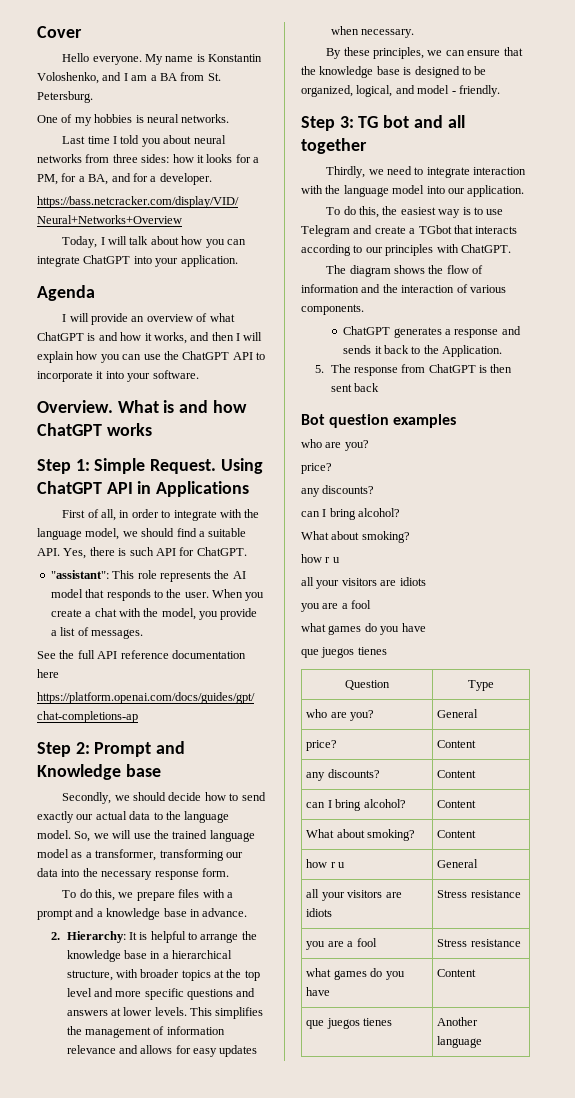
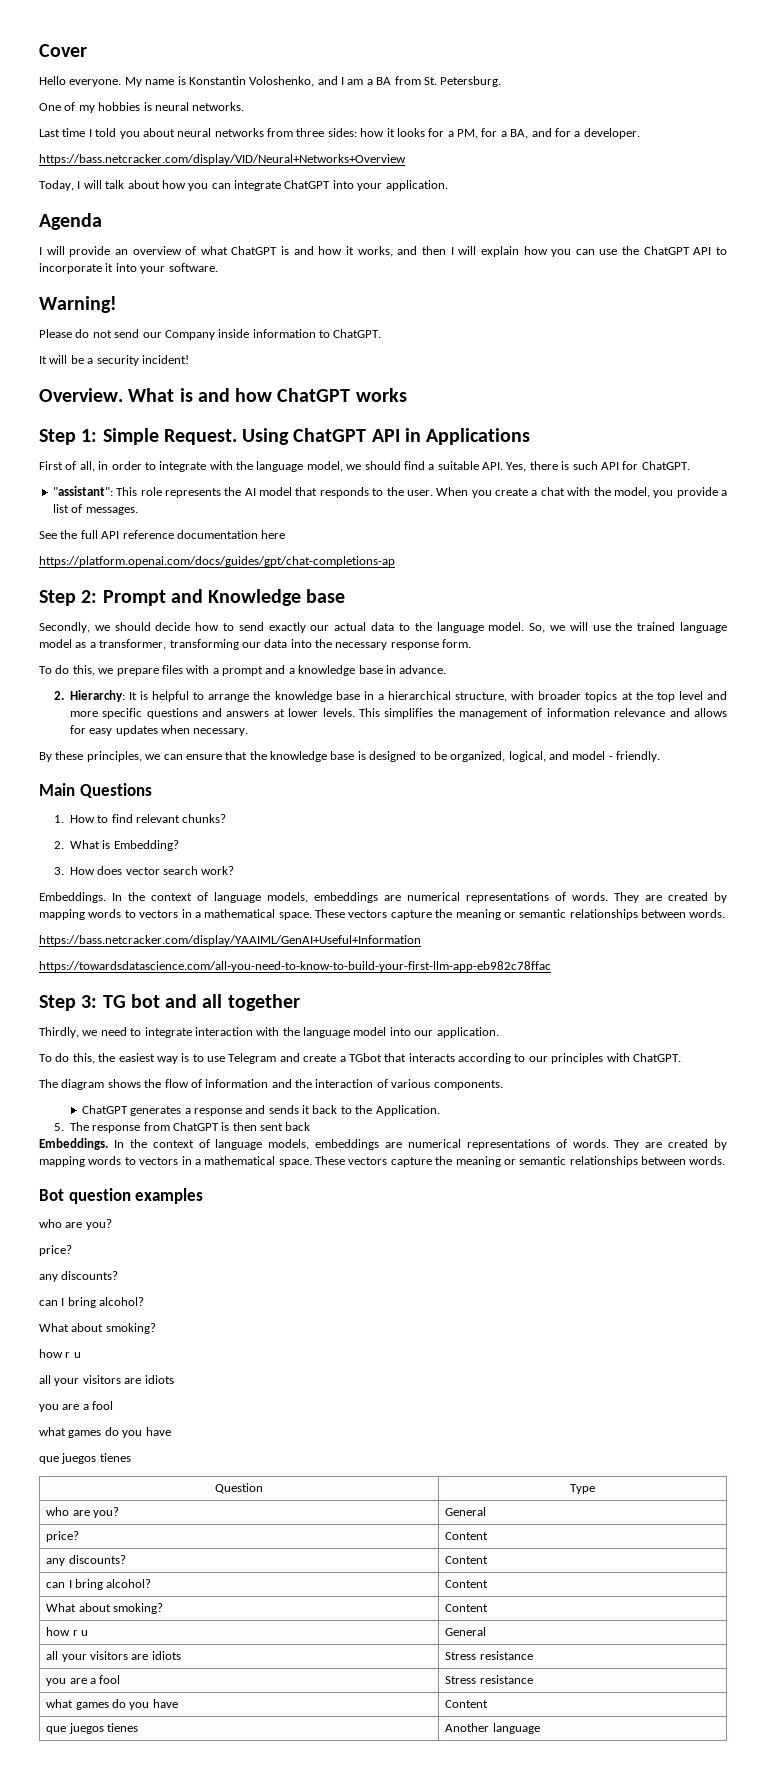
+ Warning!
+ Please do not send our Сompany inside information to ChatGPT.
+ It will be a security incident!
+ Main Questions
+ 1. How to find relevant chunks?
+ 2. What is Embedding?
+ 3. How does vector search work?
+ Embeddings. In the context of language models, embeddings are numerical representations of words. They are created by mapping words to vectors in a mathematical space. These vectors capture the meaning or semantic relationships between words.
+ https://bass.netcracker.com/display/YAAIML/GenAI+Useful+Information
+ https://towardsdatascience.com/all-you-need-to-know-to-build-your-first-llm-app-eb982c78ffac
  5. The response from ChatGPT is then sent back
+ Embeddings. In the context of language models, embeddings are numerical representations of words. They are created by mapping words to vectors in a mathematical space. These vectors capture the meaning or semantic relationships between words.

